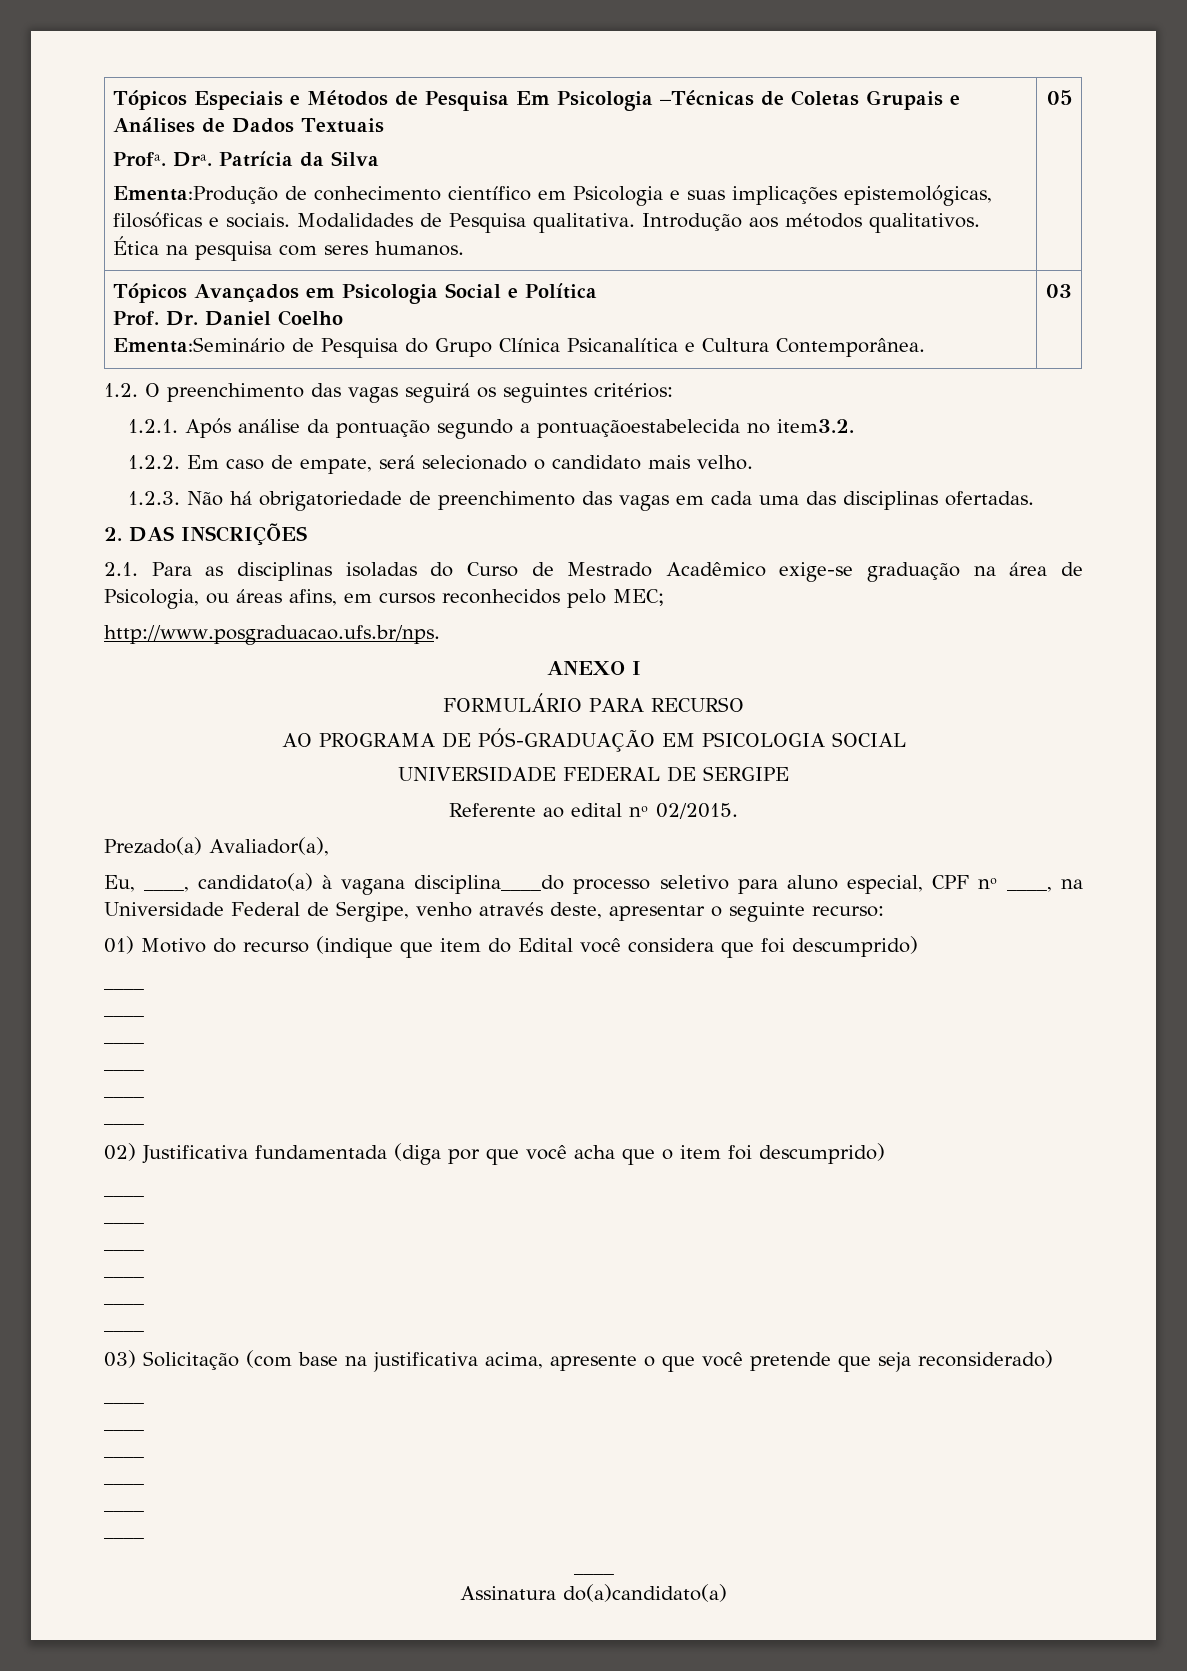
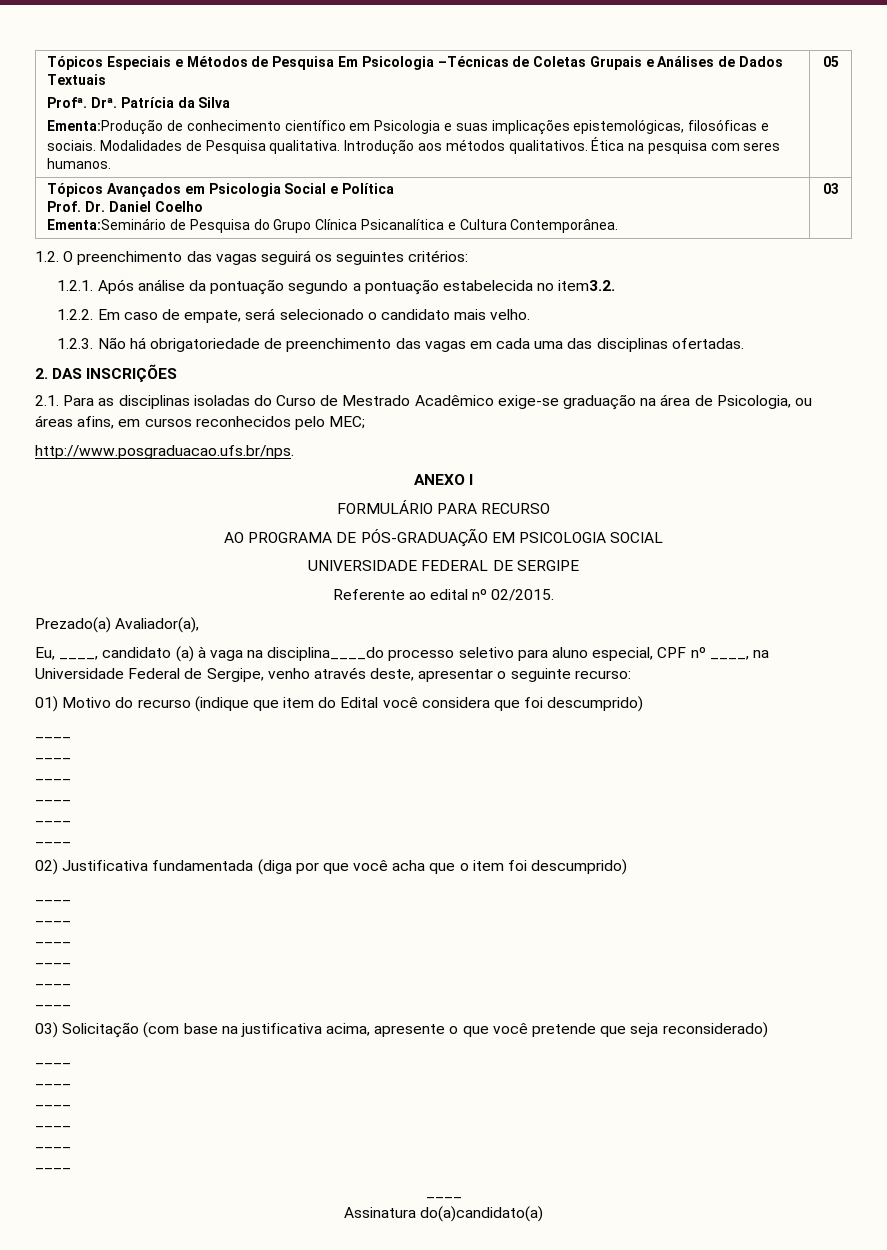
- 1.2.1. Após análise da pontuação segundo a pontuaçãoestabelecida no item3.2.
+ 1.2.1. Após análise da pontuação segundo a pontuação estabelecida no item3.2.
- Eu, ____, candidato(a) à vagana disciplina____do processo seletivo para aluno especial, CPF nº ____, na Universidade Federal de Sergipe, venho através deste, apresentar o seguinte recurso:
+ Eu, ____, candidato (a) à vaga na disciplina____do processo seletivo para aluno especial, CPF nº ____, na Universidade Federal de Sergipe, venho através deste, apresentar o seguinte recurso:

